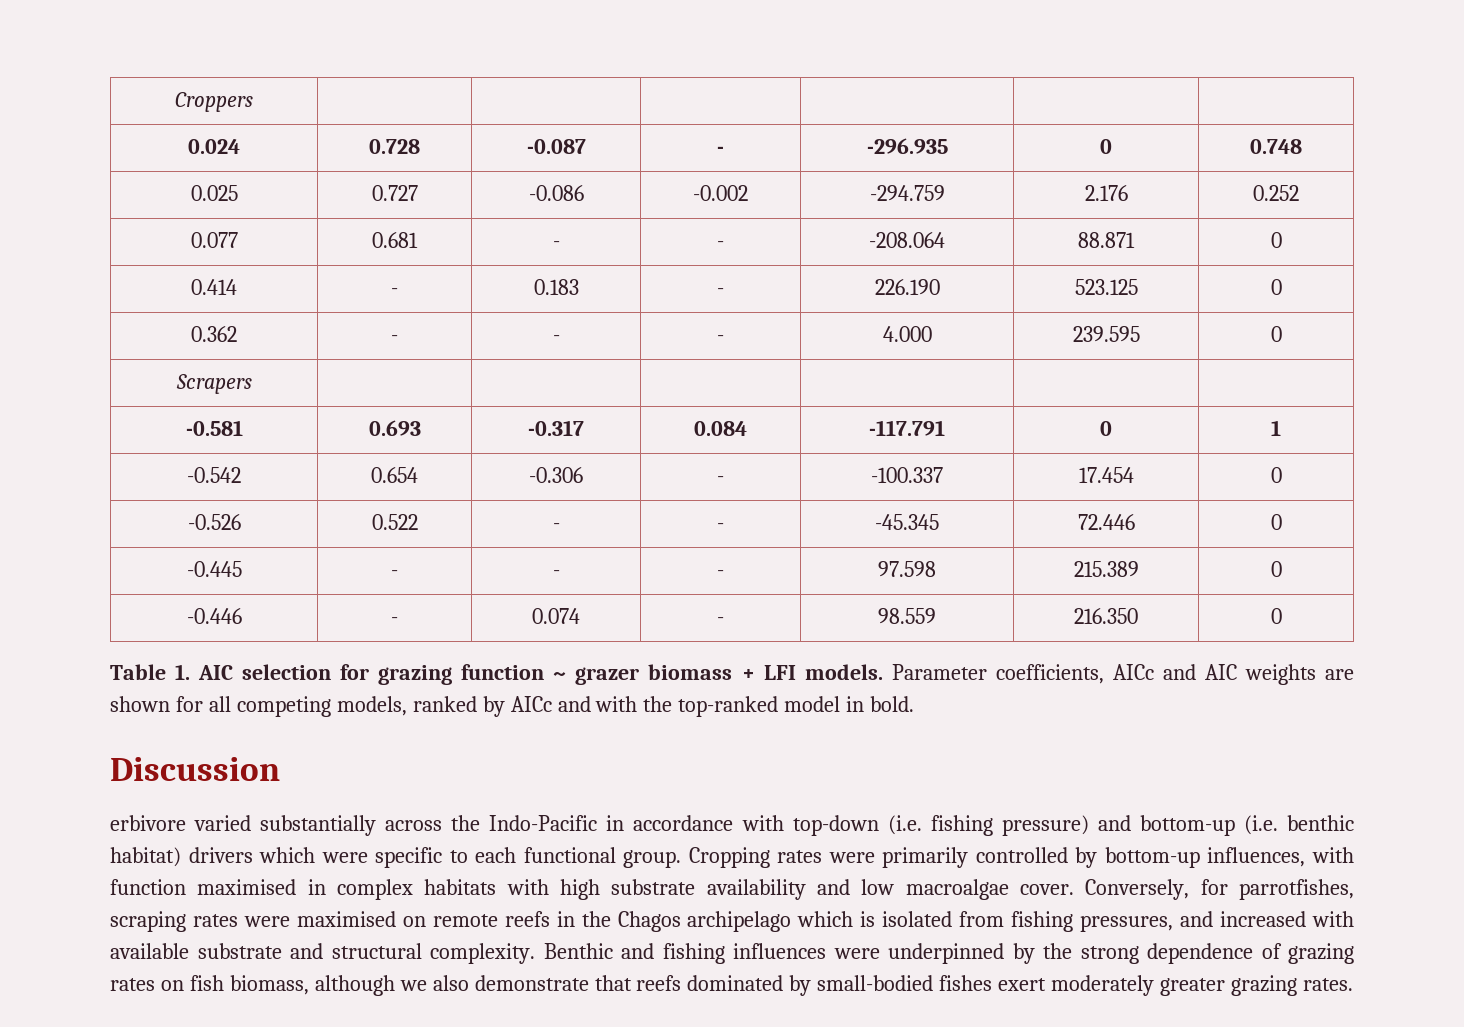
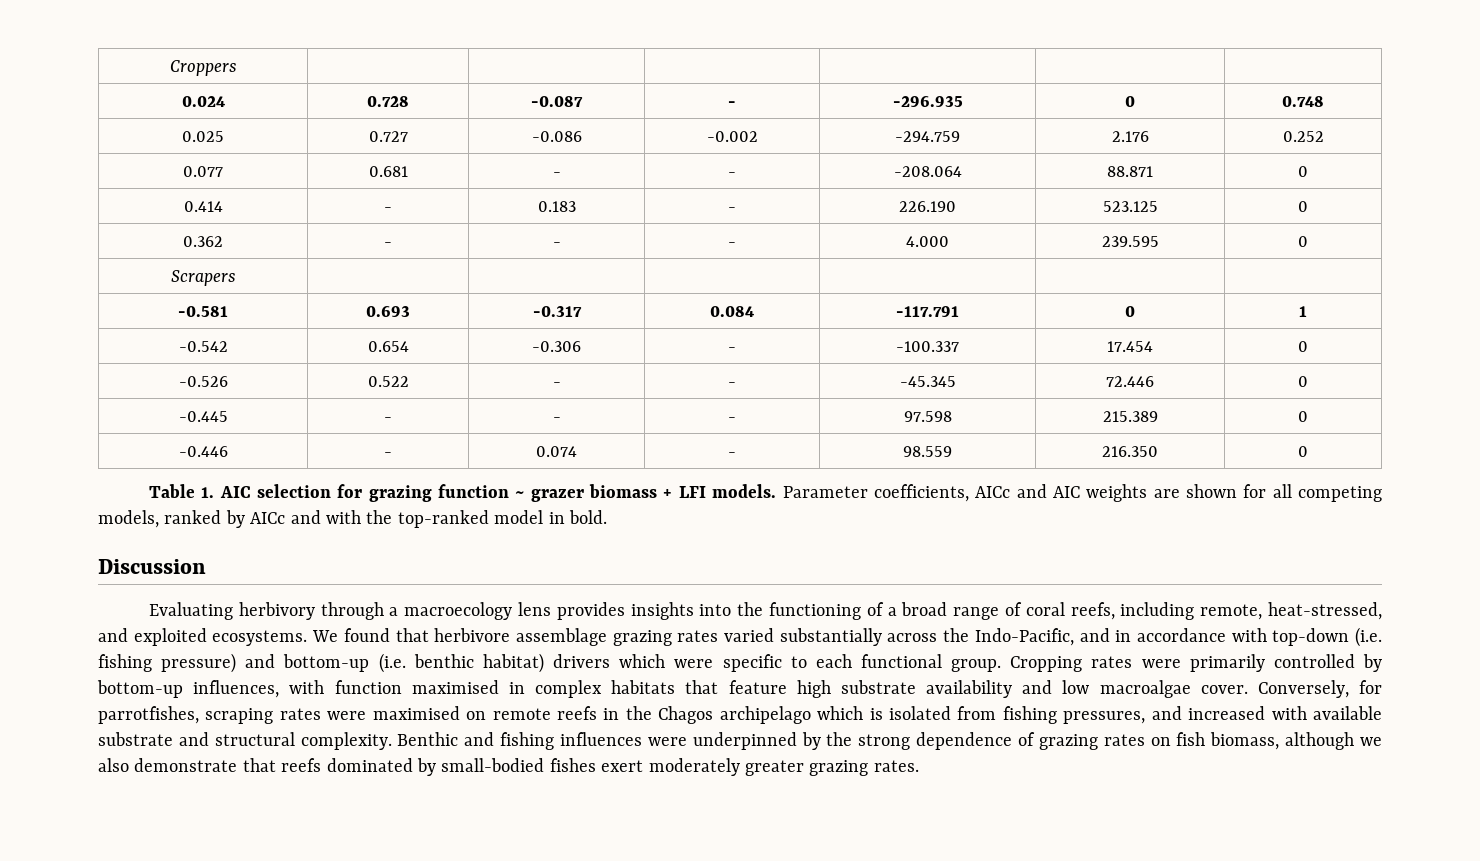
- erbivore varied substantially across the Indo-Pacific in accordance with top-down (i.e. fishing pressure) and bottom-up (i.e. benthic habitat) drivers which were specific to each functional group.
+ Evaluating herbivory through a macroecology lens provides insights into the functioning of a broad range of coral reefs, including remote, heat-stressed, and exploited ecosystems. We found that herbivore assemblage grazing rates varied substantially across the Indo-Pacific, and in accordance with top-down (i.e. fishing pressure) and bottom-up (i.e. benthic habitat) drivers which were specific to each functional group.
- Cropping rates were primarily controlled by bottom-up influences, with function maximised in complex habitats with high substrate availability and low macroalgae cover.
+ Cropping rates were primarily controlled by bottom-up influences, with function maximised in complex habitats that feature high substrate availability and low macroalgae cover.

